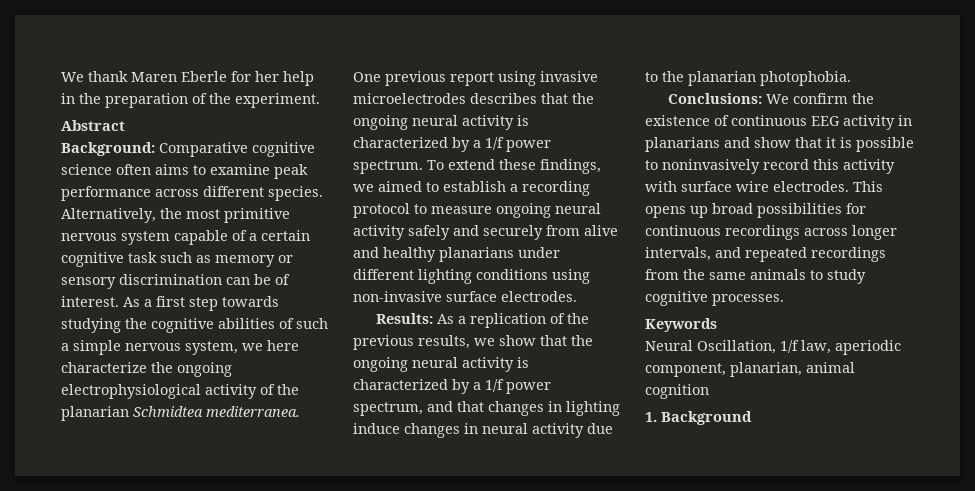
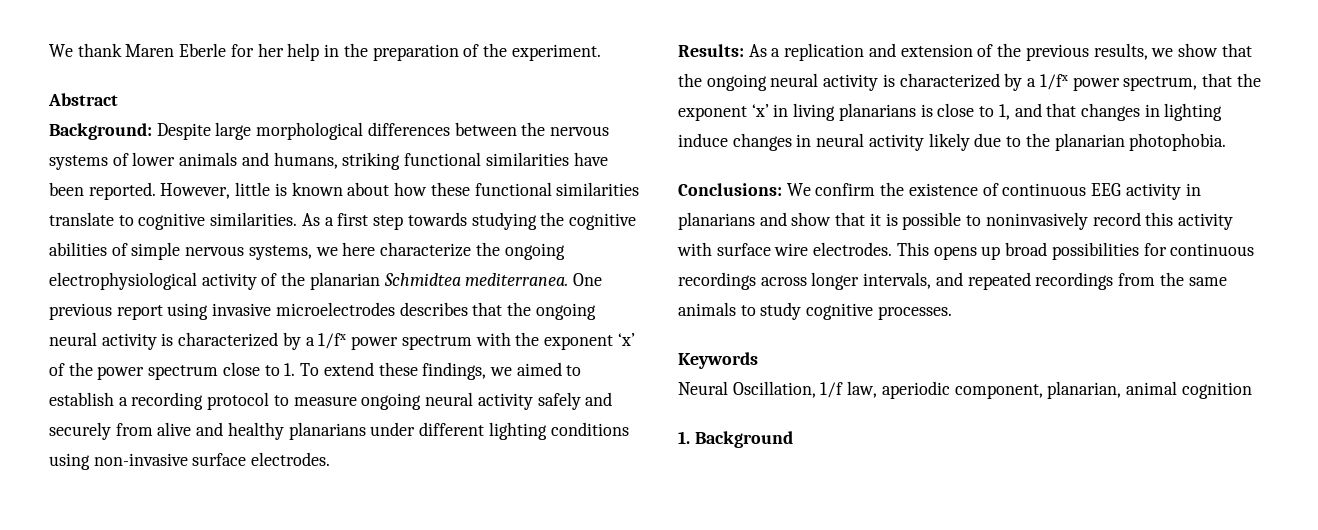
- Background: Comparative cognitive science often aims to examine peak performance across different species. Alternatively, the most primitive nervous system capable of a certain cognitive task such as memory or sensory discrimination can be of interest.
+ Background: Despite large morphological differences between the nervous systems of lower animals and humans, striking functional similarities have been reported. However, little is known about how these functional similarities translate to cognitive similarities.
- As a first step towards studying the cognitive abilities of such a simple nervous system, we here characterize the ongoing electrophysiological activity of the planarian Schmidtea mediterranea.
+ As a first step towards studying the cognitive abilities of simple nervous systems, we here characterize the ongoing electrophysiological activity of the planarian Schmidtea mediterranea.
- One previous report using invasive microelectrodes describes that the ongoing neural activity is characterized by a 1/f power spectrum. To extend these findings, we aimed to establish a recording protocol to measure ongoing neural activity safely and securely from alive and healthy planarians under different lighting conditions using non-invasive surface electrodes.
+ One previous report using invasive microelectrodes describes that the ongoing neural activity is characterized by a 1/fx power spectrum with the exponent ‘x’ of the power spectrum close to 1. To extend these findings, we aimed to establish a recording protocol to measure ongoing neural activity safely and securely from alive and healthy planarians under different lighting conditions using non-invasive surface electrodes.
- Results: As a replication of the previous results, we show that the ongoing neural activity is characterized by a 1/f power spectrum, and that changes in lighting induce changes in neural activity due to the planarian photophobia.
+ Results: As a replication and extension of the previous results, we show that the ongoing neural activity is characterized by a 1/fx power spectrum, that the exponent ‘x’ in living planarians is close to 1, and that changes in lighting induce changes in neural activity likely due to the planarian photophobia.

